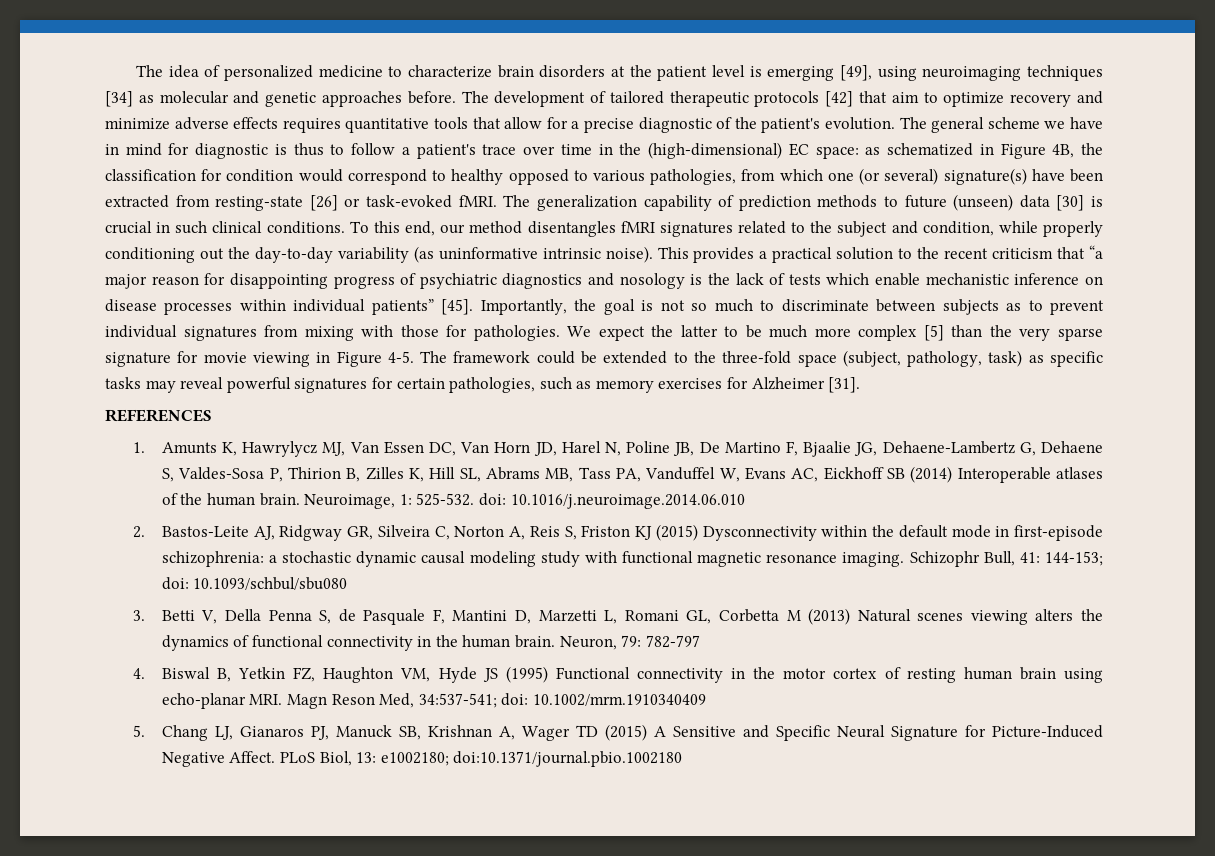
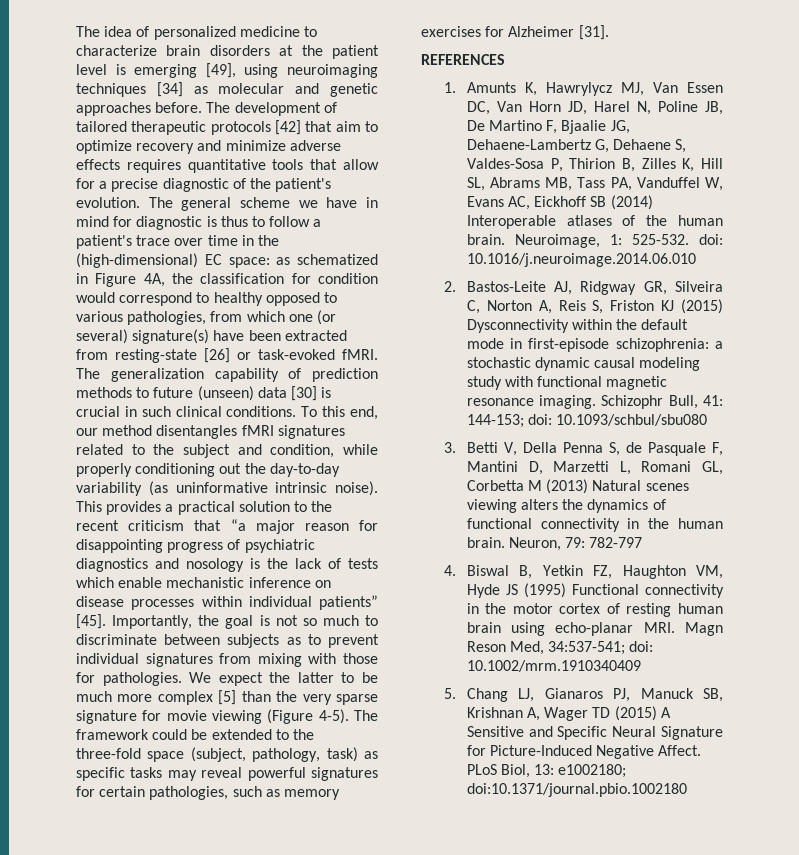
- The general scheme we have in mind for diagnostic is thus to follow a patient's trace over time in the (high-dimensional) EC space: as schematized in Figure 4B, the classification for condition would correspond to healthy opposed to various pathologies, from which one (or several) signature(s) have been extracted from resting-state [26] or task-evoked fMRI.
+ The general scheme we have in mind for diagnostic is thus to follow a patient's trace over time in the (high-dimensional) EC space: as schematized in Figure 4A, the classification for condition would correspond to healthy opposed to various pathologies, from which one (or several) signature(s) have been extracted from resting-state [26] or task-evoked fMRI.
- We expect the latter to be much more complex [5] than the very sparse signature for movie viewing in Figure 4-5.
+ We expect the latter to be much more complex [5] than the very sparse signature for movie viewing (Figure 4-5).

